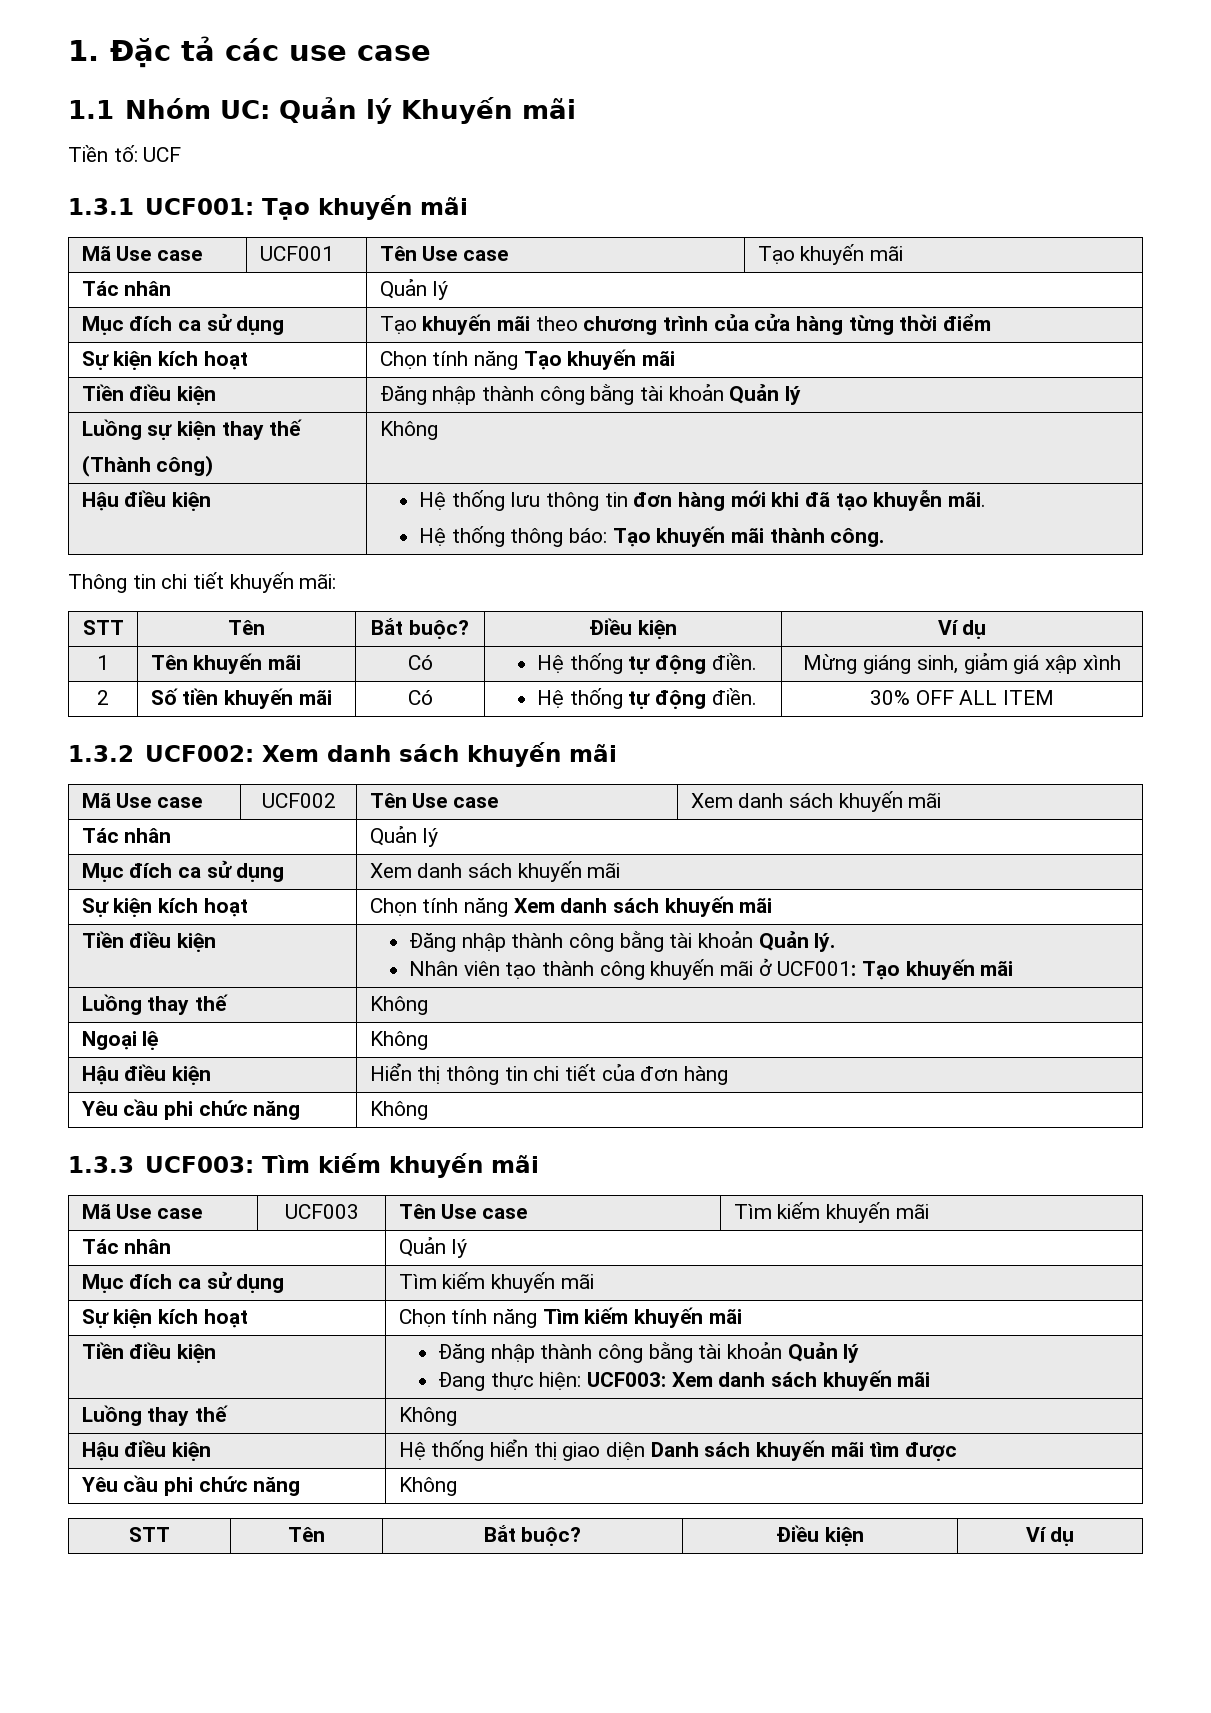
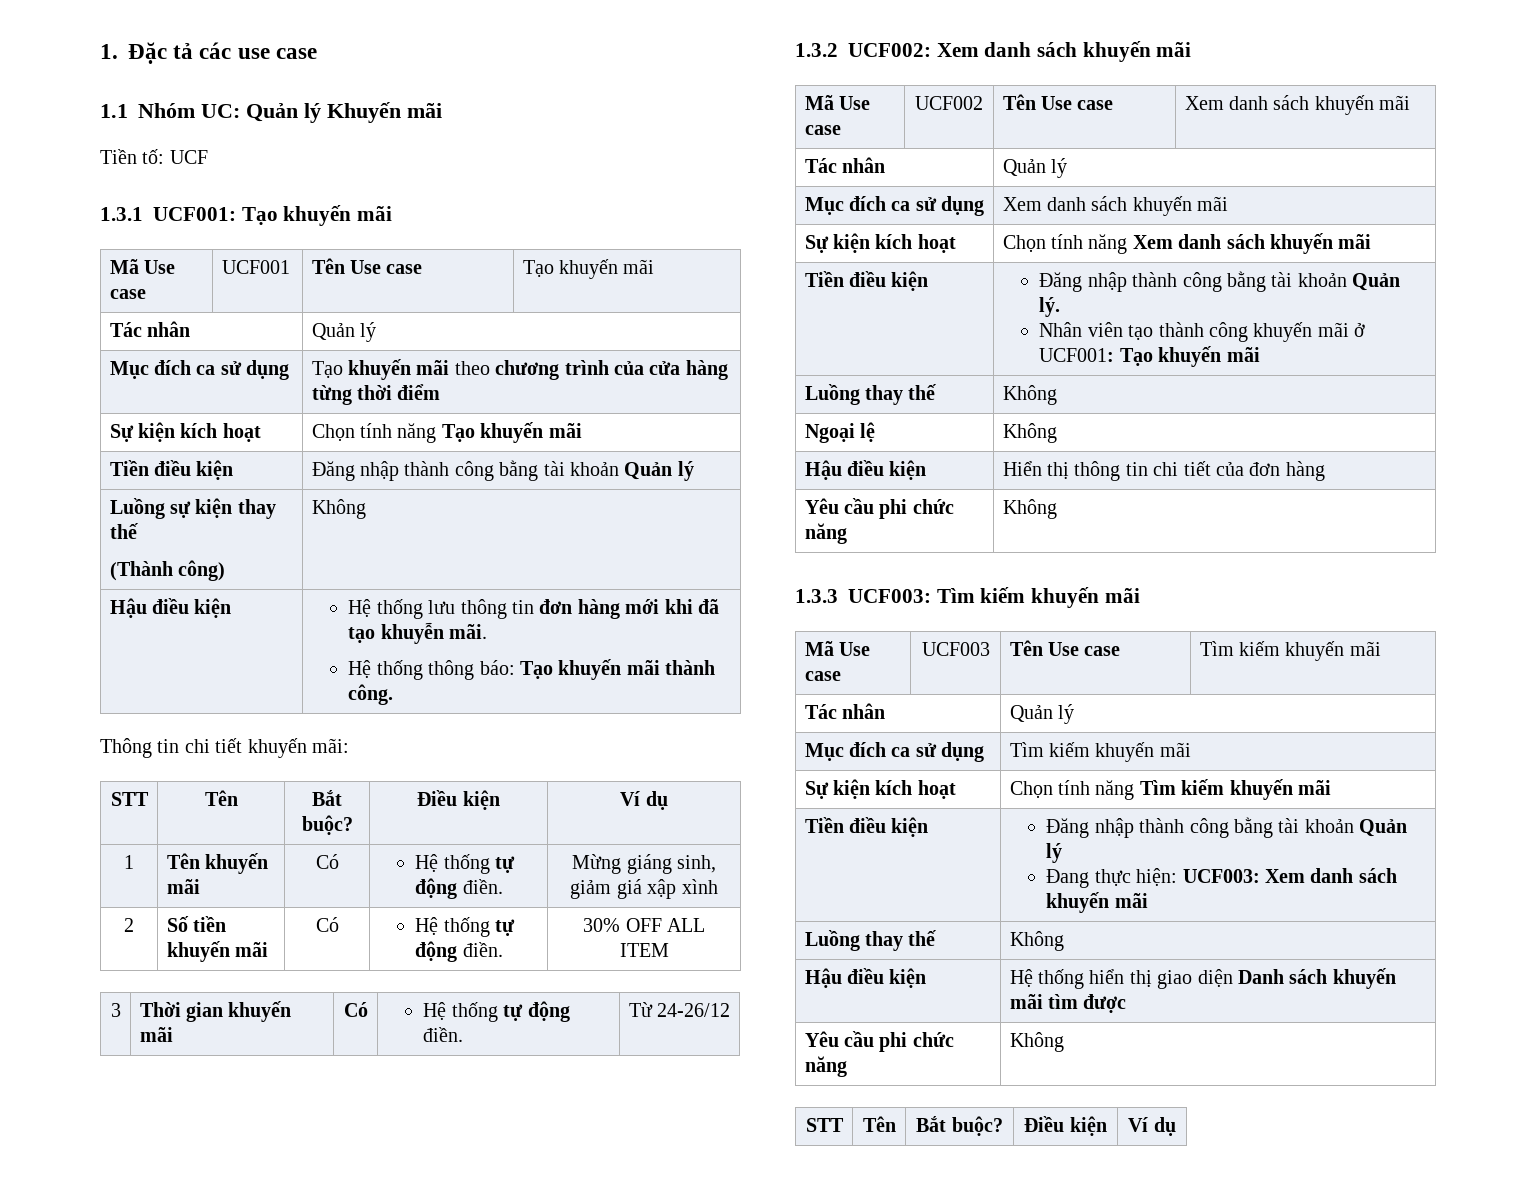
+ 3 | Thời gian khuyến mãi | Có | Hệ thống tự động điền. | Từ 24-26/12

